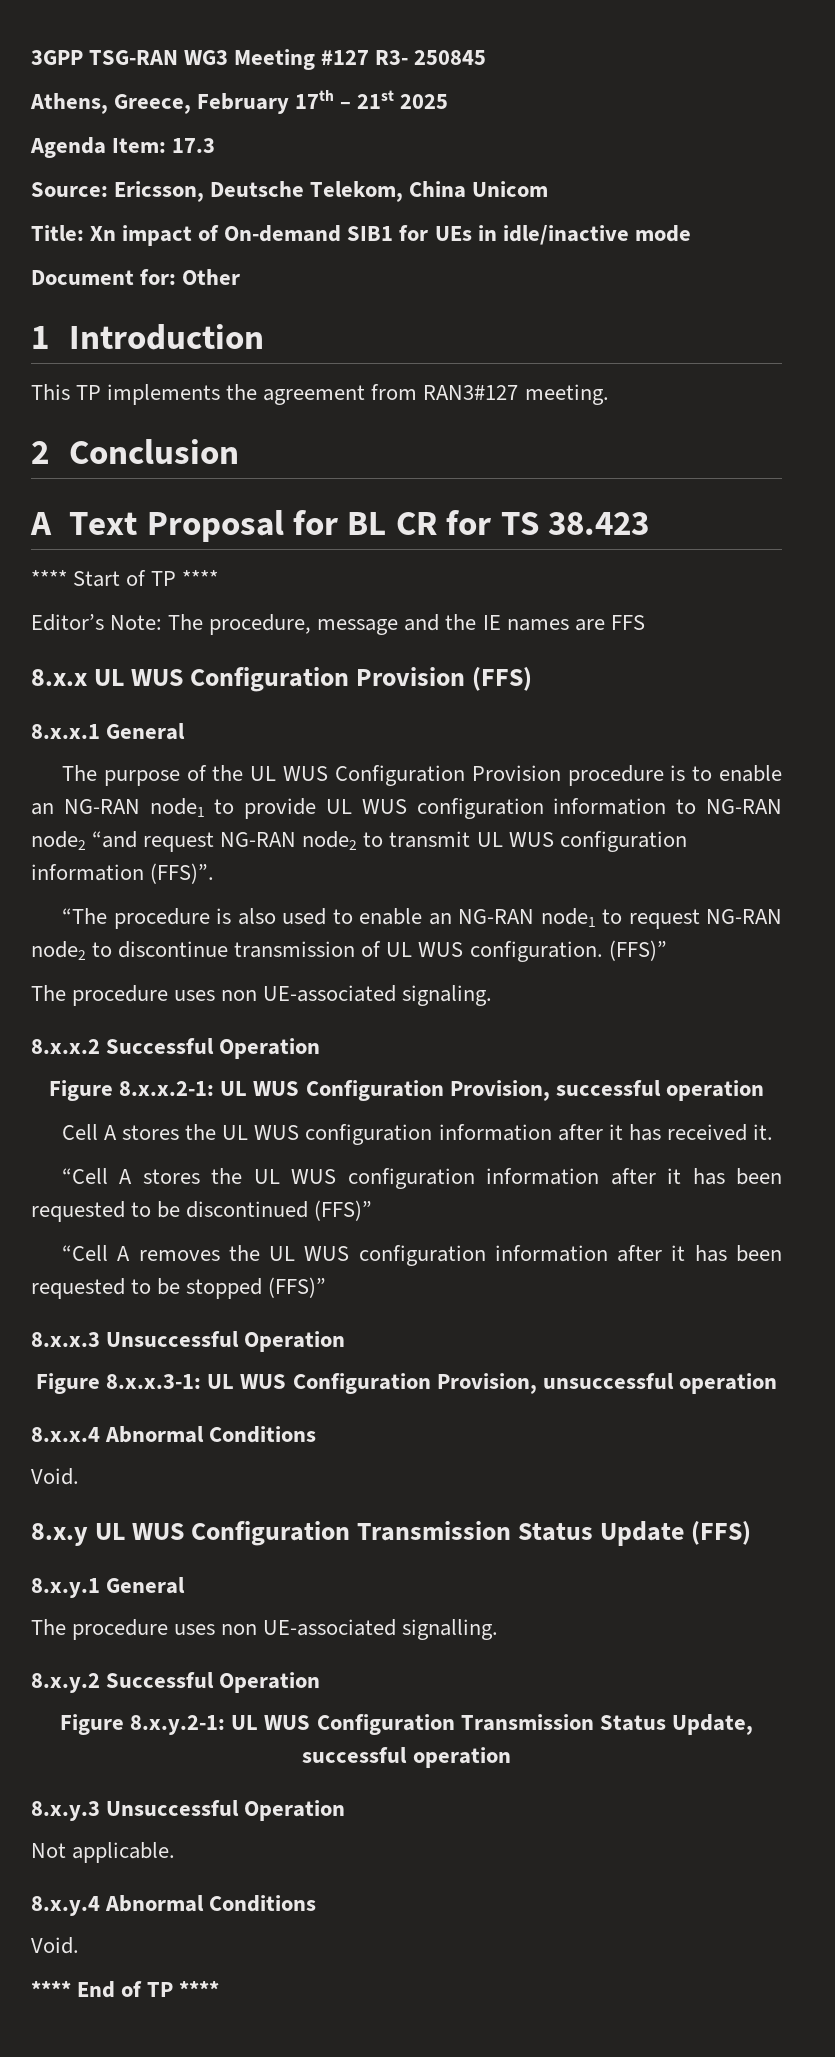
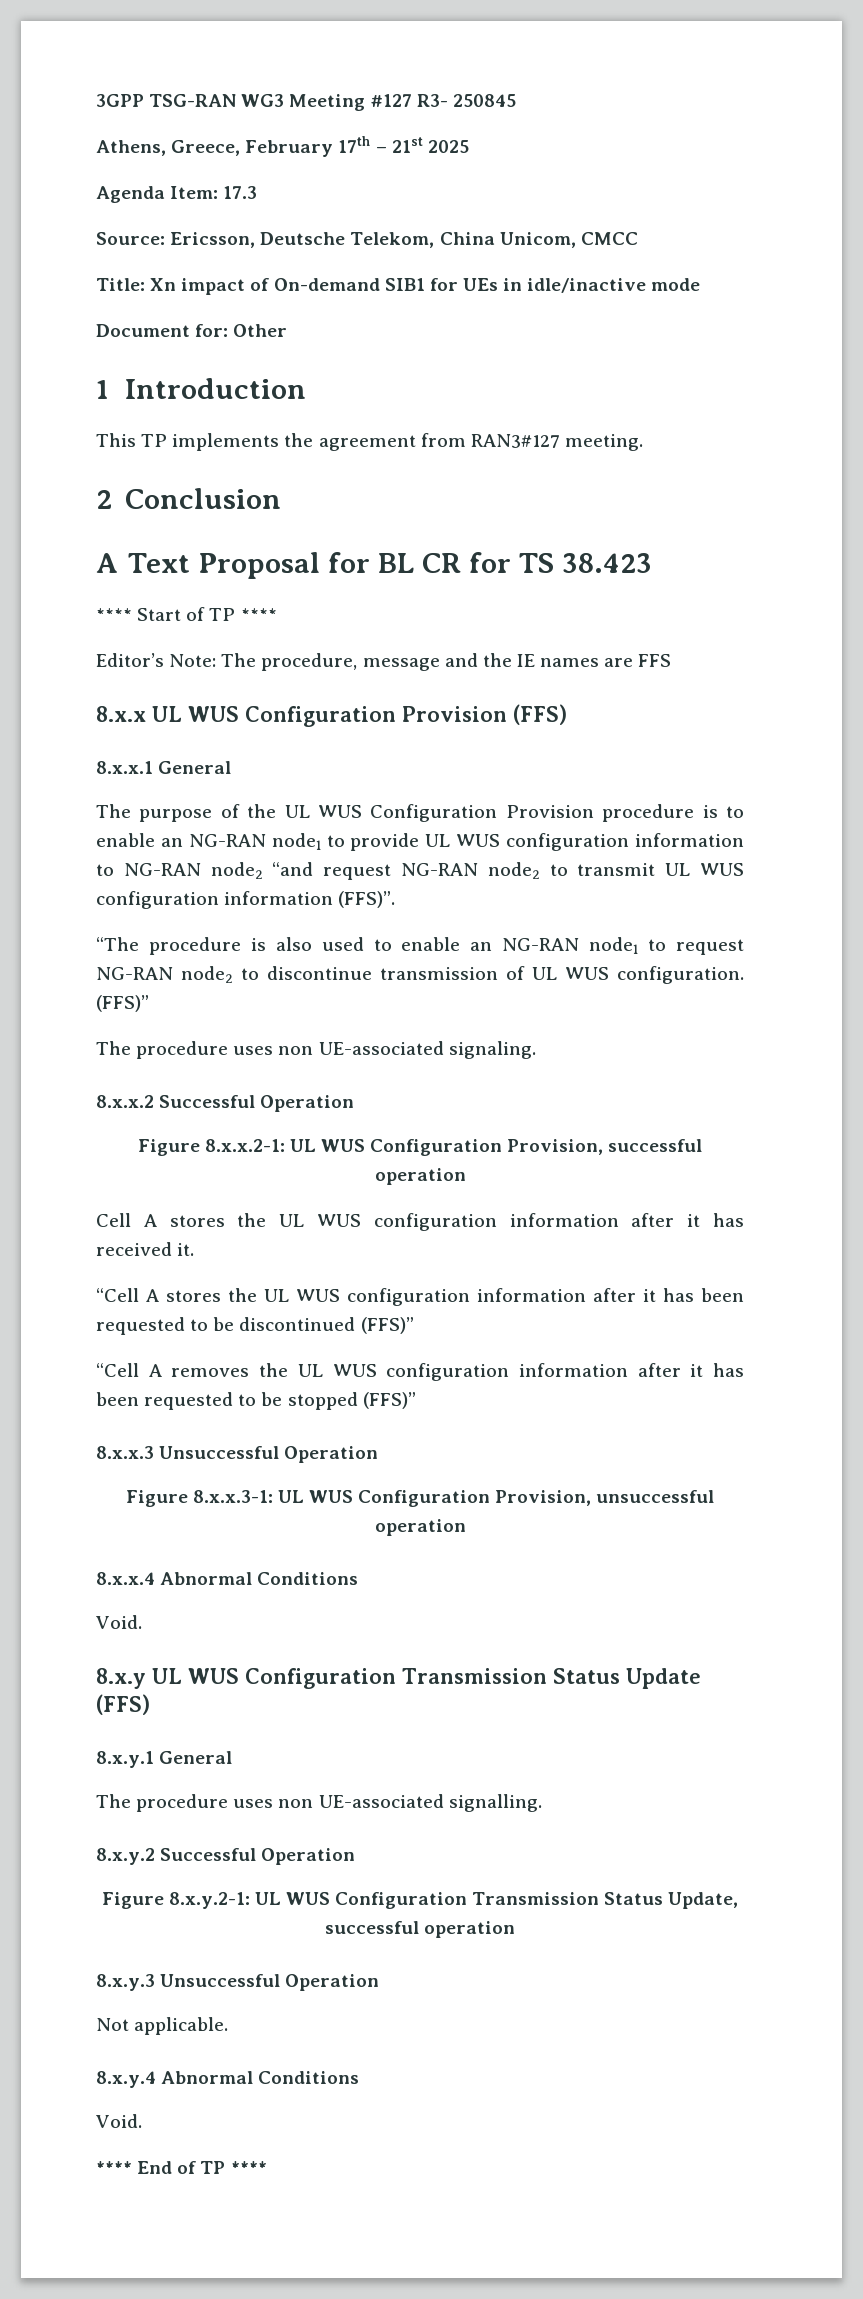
- Source: Ericsson, Deutsche Telekom, China Unicom
+ Source: Ericsson, Deutsche Telekom, China Unicom, CMCC

